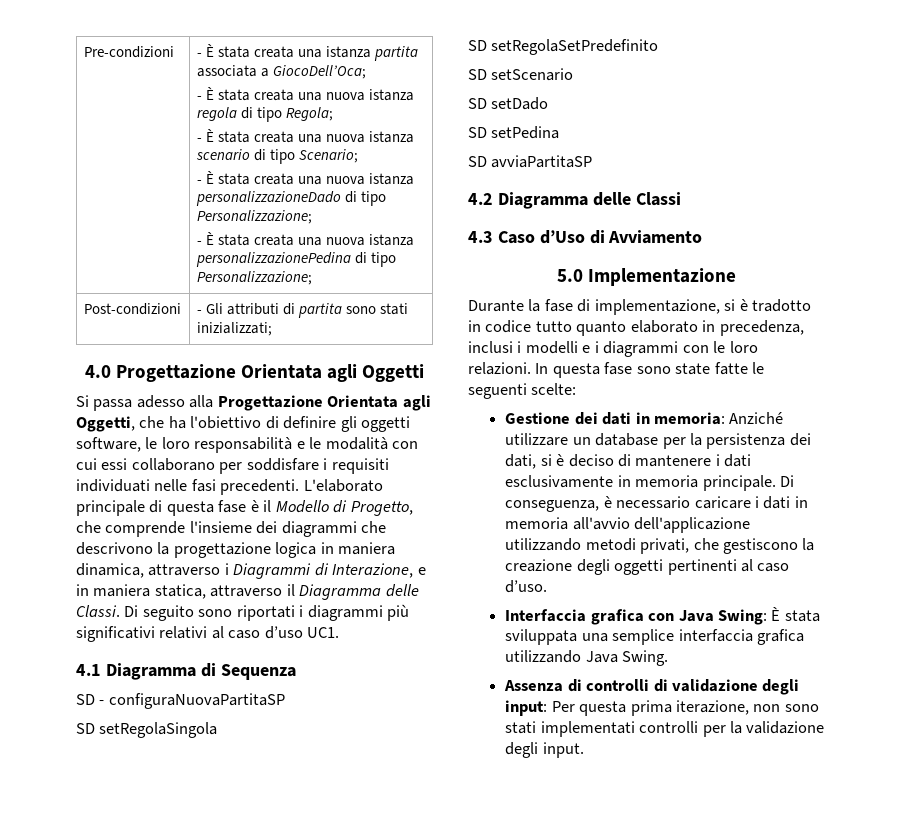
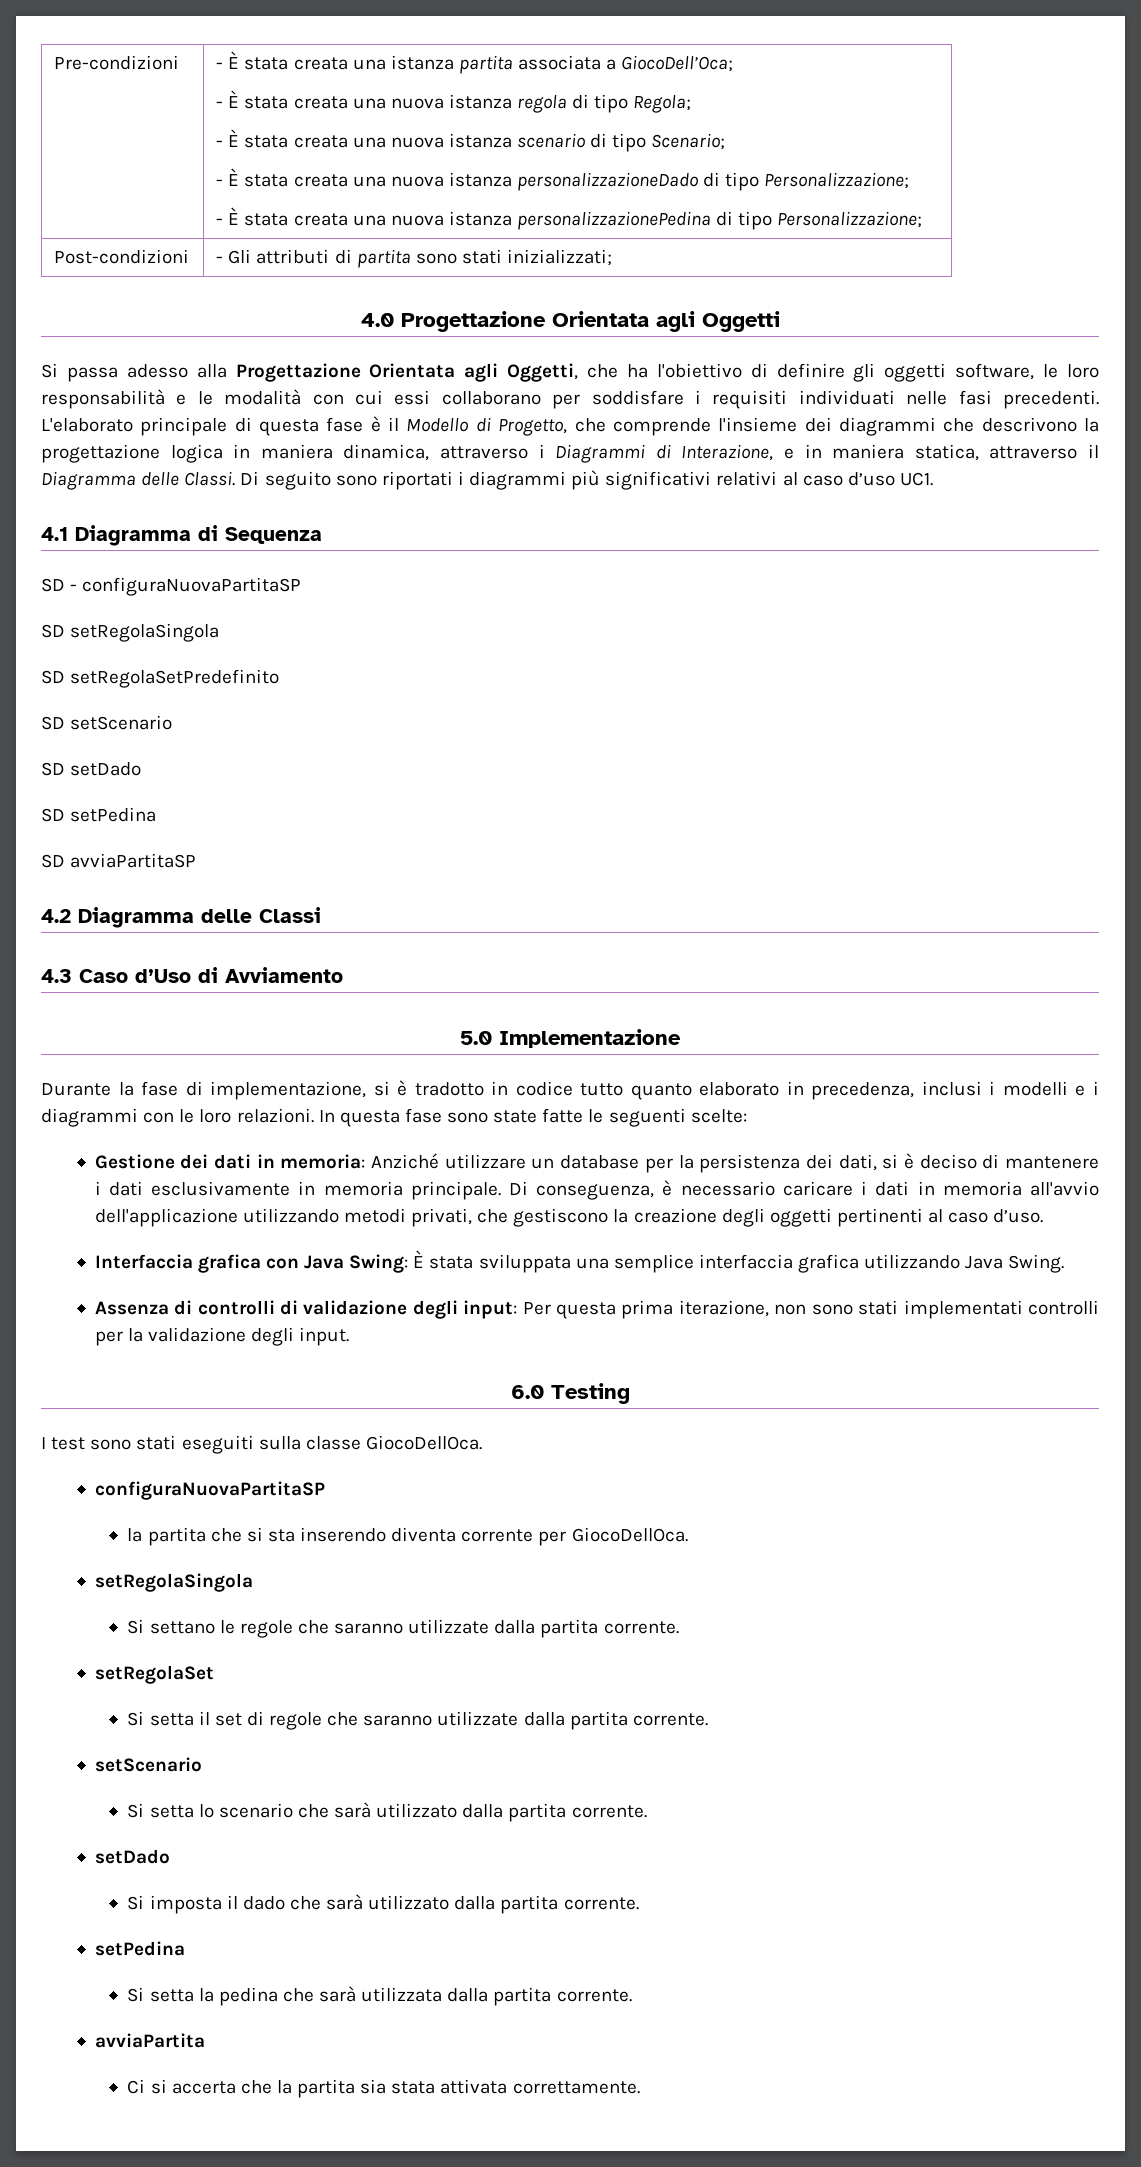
+ 6.0 Testing
+ I test sono stati eseguiti sulla classe GiocoDellOca.
+ configuraNuovaPartitaSP
+ la partita che si sta inserendo diventa corrente per GiocoDellOca.
+ setRegolaSingola
+ Si settano le regole che saranno utilizzate dalla partita corrente.
+ setRegolaSet
+ Si setta il set di regole che saranno utilizzate dalla partita corrente.
+ setScenario
+ Si setta lo scenario che sarà utilizzato dalla partita corrente.
+ setDado
+ Si imposta il dado che sarà utilizzato dalla partita corrente.
+ setPedina
+ Si setta la pedina che sarà utilizzata dalla partita corrente.
+ avviaPartita
+ Ci si accerta che la partita sia stata attivata correttamente.

